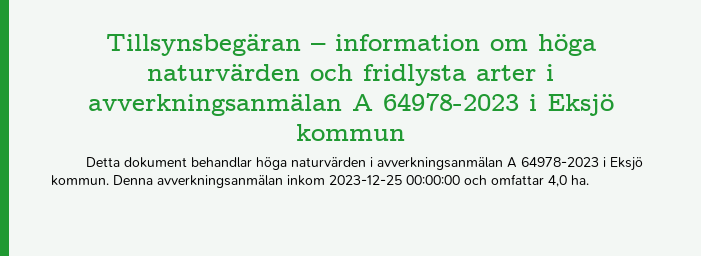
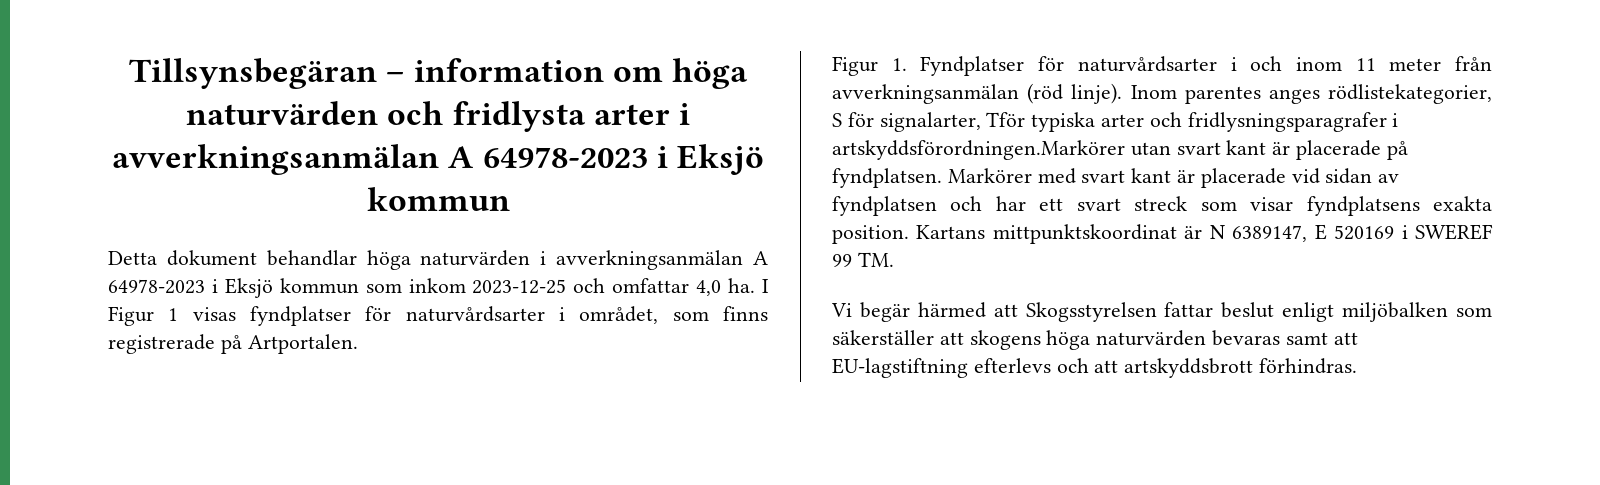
- Detta dokument behandlar höga naturvärden i avverkningsanmälan A 64978-2023 i Eksjö kommun. Denna avverkningsanmälan inkom 2023-12-25 00:00:00 och omfattar 4,0 ha.
+ Detta dokument behandlar höga naturvärden i avverkningsanmälan A 64978-2023 i Eksjö kommun som inkom 2023-12-25 och omfattar 4,0 ha.
+ I Figur 1 visas fyndplatser för naturvårdsarter i området, som finns registrerade på Artportalen.
+ Figur 1. Fyndplatser för naturvårdsarter i och inom 11 meter från avverkningsanmälan (röd linje). Inom parentes anges rödlistekategorier, S för signalarter, Tför typiska arter och fridlysningsparagrafer i artskyddsförordningen.Markörer utan svart kant är placerade på fyndplatsen. Markörer med svart kant är placerade vid sidan av fyndplatsen och har ett svart streck som visar fyndplatsens exakta position. Kartans mittpunktskoordinat är N 6389147, E 520169 i SWEREF 99 TM.
+ Vi begär härmed att Skogsstyrelsen fattar beslut enligt miljöbalken som säkerställer att skogens höga naturvärden bevaras samt att EU-lagstiftning efterlevs och att artskyddsbrott förhindras.

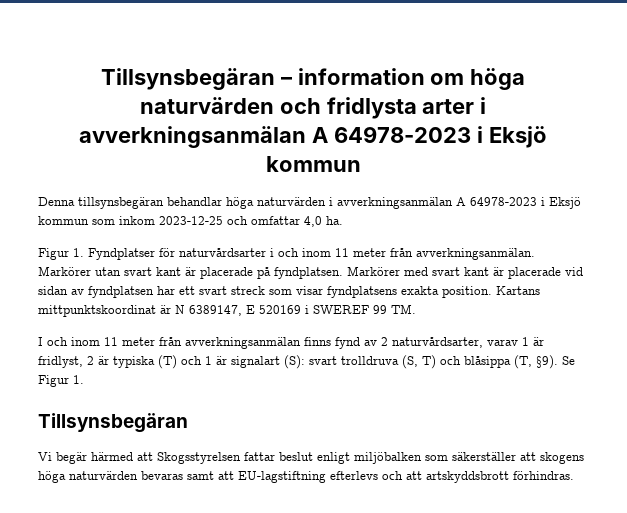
- Detta dokument behandlar höga naturvärden i avverkningsanmälan A 64978-2023 i Eksjö kommun som inkom 2023-12-25 och omfattar 4,0 ha. I Figur 1 visas fyndplatser för naturvårdsarter i området, som finns registrerade på Artportalen.
+ Denna tillsynsbegäran behandlar höga naturvärden i avverkningsanmälan A 64978-2023 i Eksjö kommun som inkom 2023-12-25 och omfattar 4,0 ha.
- Figur 1. Fyndplatser för naturvårdsarter i och inom 11 meter från avverkningsanmälan (röd linje). Inom parentes anges rödlistekategorier, S för signalarter, Tför typiska arter och fridlysningsparagrafer i artskyddsförordningen.Markörer utan svart kant är placerade på fyndplatsen.
+ Figur 1. Fyndplatser för naturvårdsarter i och inom 11 meter från avverkningsanmälan. Markörer utan svart kant är placerade på fyndplatsen.
- Markörer med svart kant är placerade vid sidan av fyndplatsen och har ett svart streck som visar fyndplatsens exakta position.
+ Markörer med svart kant är placerade vid sidan av fyndplatsen har ett svart streck som visar fyndplatsens exakta position.
+ I och inom 11 meter från avverkningsanmälan finns fynd av 2 naturvårdsarter, varav 1 är fridlyst, 2 är typiska (T) och 1 är signalart (S): svart trolldruva (S, T) och blåsippa (T, §9). Se Figur 1.
+ Tillsynsbegäran

